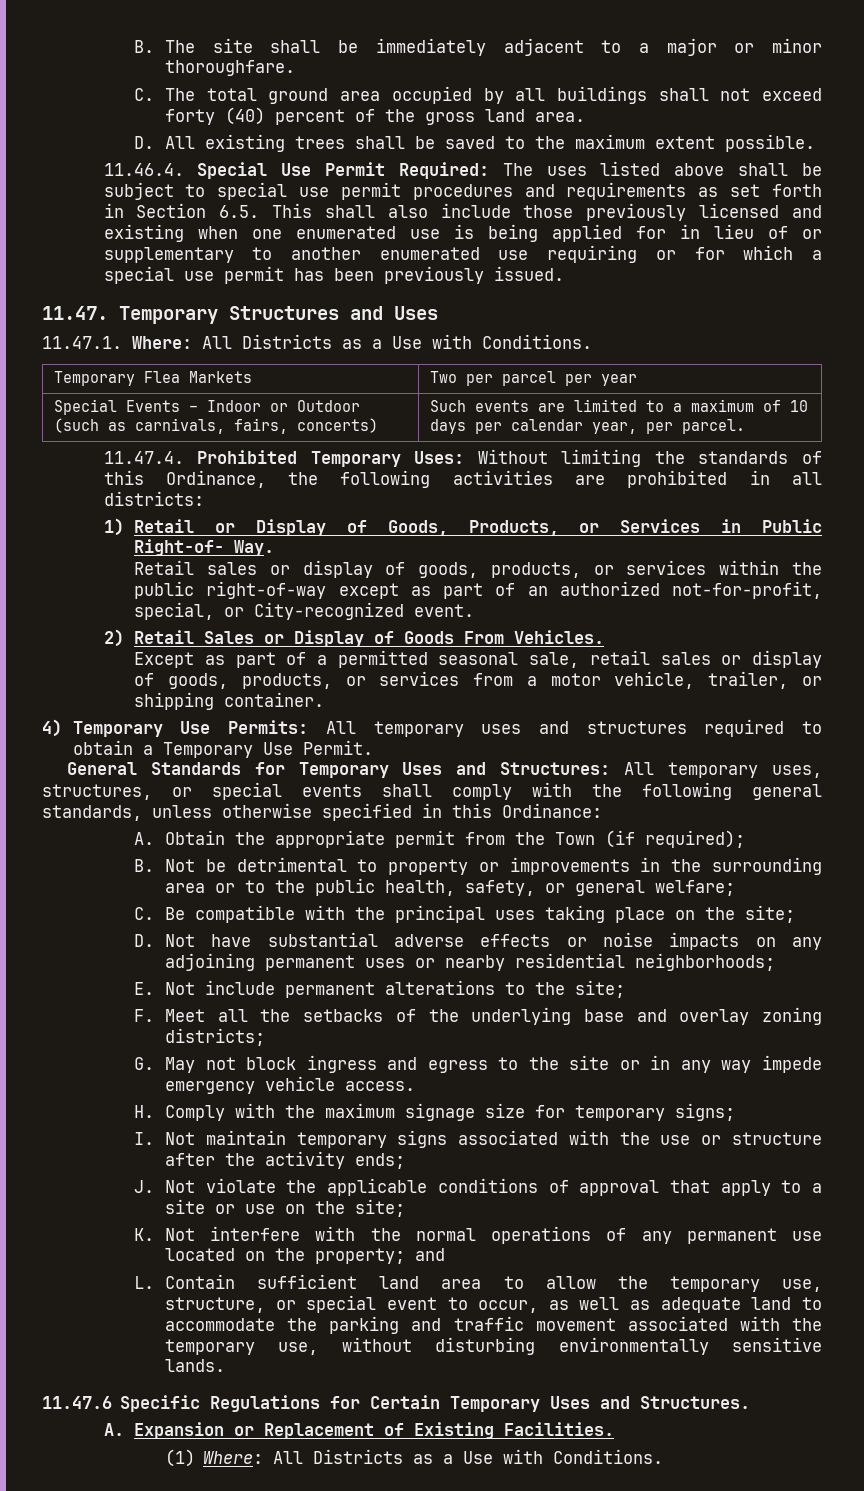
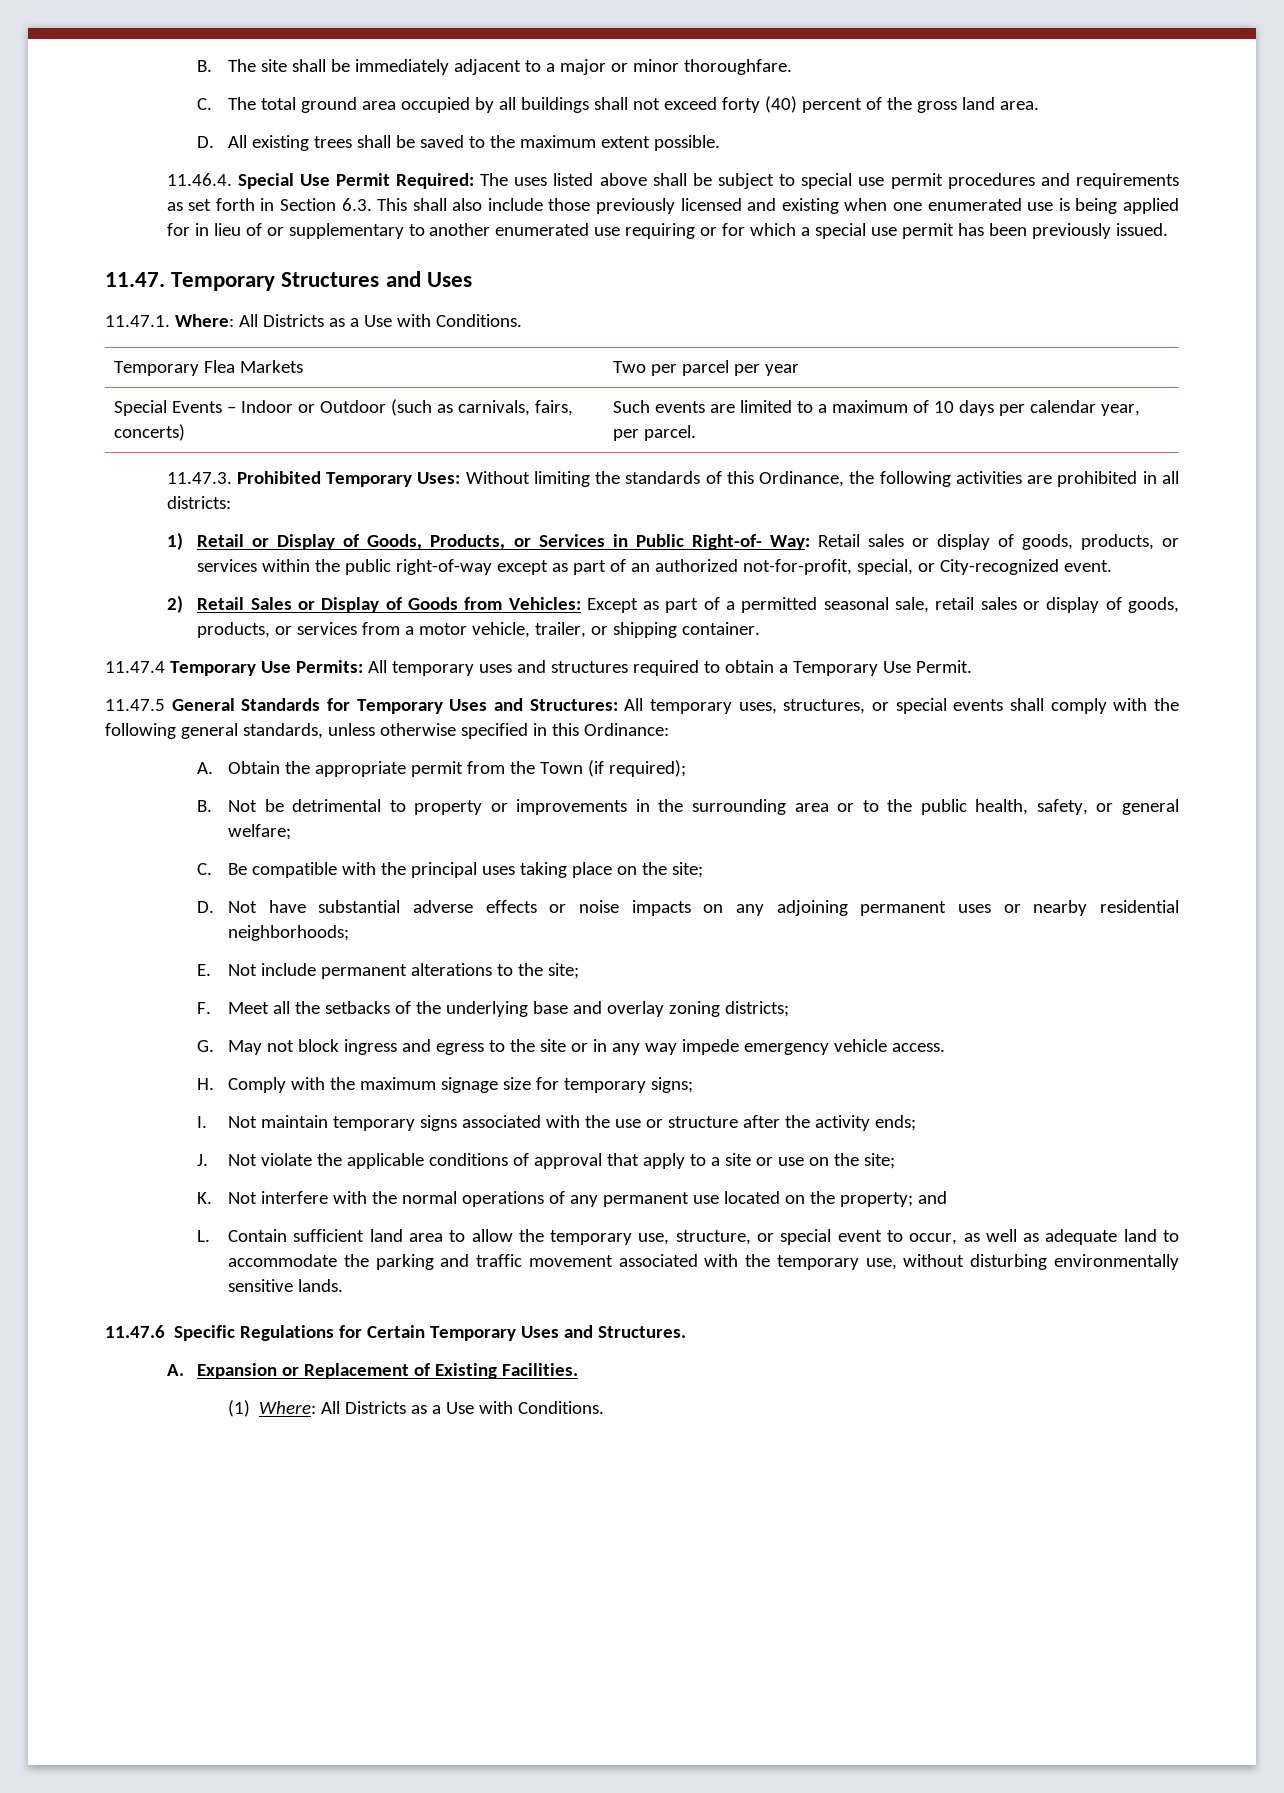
- The uses listed above shall be subject to special use permit procedures and requirements as set forth in Section 6.5. This shall also include those previously licensed and existing when one enumerated use is being applied for in lieu of or supplementary to another enumerated use requiring or for which a special use permit has been previously issued.
+ The uses listed above shall be subject to special use permit procedures and requirements as set forth in Section 6.3. This shall also include those previously licensed and existing when one enumerated use is being applied for in lieu of or supplementary to another enumerated use requiring or for which a special use permit has been previously issued.
- 11.47.4. Prohibited Temporary Uses: Without limiting the standards of this Ordinance, the following activities are prohibited in all districts:
+ 11.47.3. Prohibited Temporary Uses: Without limiting the standards of this Ordinance, the following activities are prohibited in all districts:
- 1) Retail or Display of Goods, Products, or Services in Public Right-of- Way.
- Retail sales or display of goods, products, or services within the public right-of-way except as part of an authorized not-for-profit, special, or City-recognized event.
+ 1) Retail or Display of Goods, Products, or Services in Public Right-of- Way: Retail sales or display of goods, products, or services within the public right-of-way except as part of an authorized not-for-profit, special, or City-recognized event.
- 2) Retail Sales or Display of Goods From Vehicles.
- Except as part of a permitted seasonal sale, retail sales or display of goods, products, or services from a motor vehicle, trailer, or shipping container.
+ 2) Retail Sales or Display of Goods from Vehicles: Except as part of a permitted seasonal sale, retail sales or display of goods, products, or services from a motor vehicle, trailer, or shipping container.
- 4) Temporary Use Permits: All temporary uses and structures required to obtain a Temporary Use Permit.
+ 11.47.4 Temporary Use Permits: All temporary uses and structures required to obtain a Temporary Use Permit.
- General Standards for Temporary Uses and Structures: All temporary uses, structures, or special events shall comply with the following general standards, unless otherwise specified in this Ordinance:
+ 11.47.5 General Standards for Temporary Uses and Structures: All temporary uses, structures, or special events shall comply with the following general standards, unless otherwise specified in this Ordinance:

